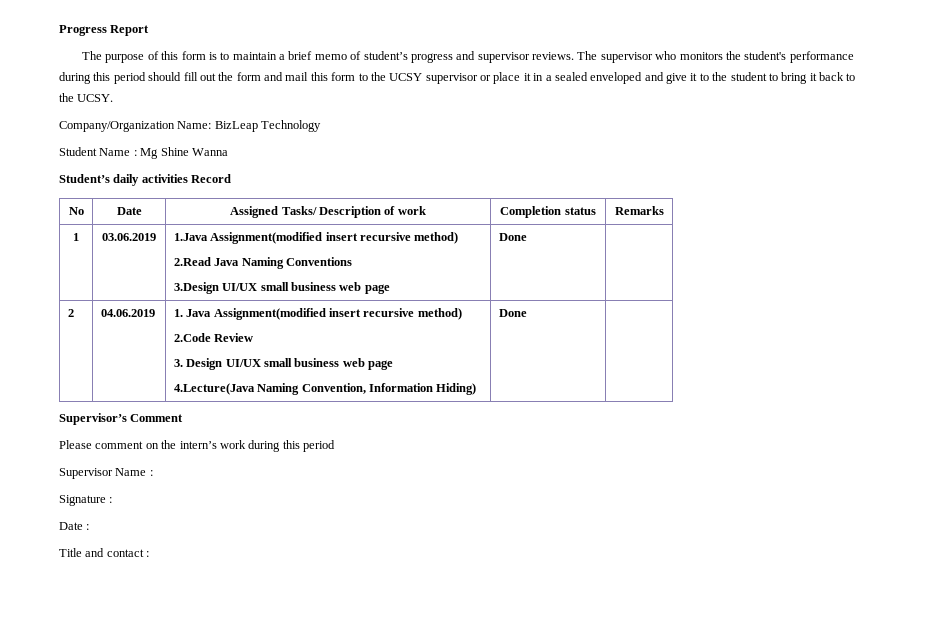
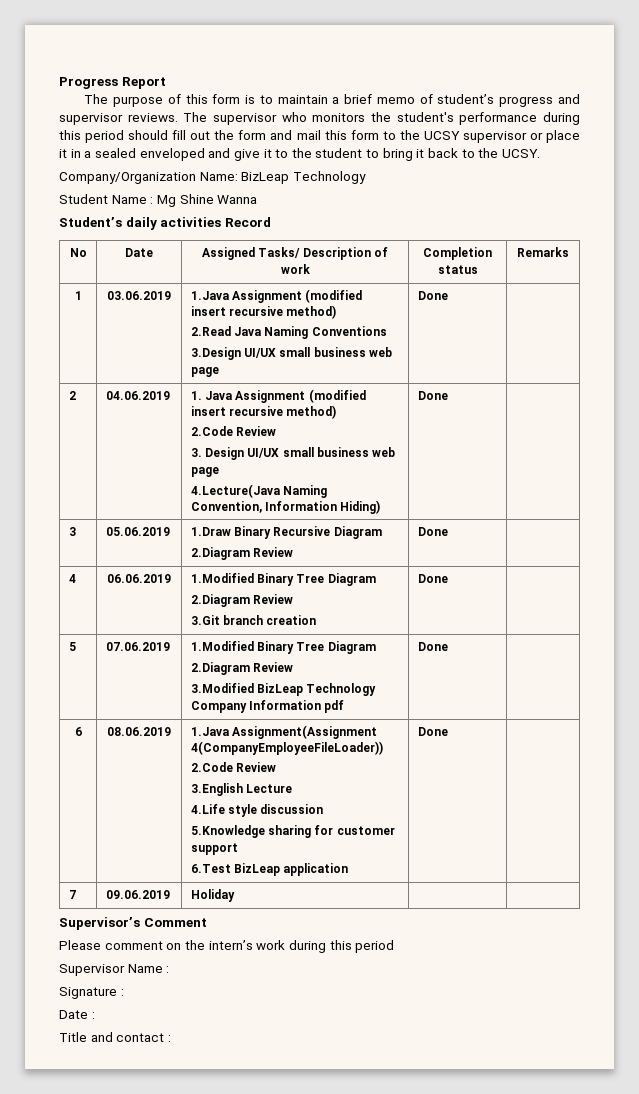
- 1 | 03.06.2019 | 1.Java Assignment(modified insert recursive method)
+ 1 | 03.06.2019 | 1.Java Assignment (modified insert recursive method)
- 2 | 04.06.2019 | 1. Java Assignment(modified insert recursive method)
+ 2 | 04.06.2019 | 1. Java Assignment (modified insert recursive method)
+ 3 | 05.06.2019 | 1.Draw Binary Recursive Diagram
+ 2.Diagram Review | Done |
+ 4 | 06.06.2019 | 1.Modified Binary Tree Diagram
+ 2.Diagram Review
+ 3.Git branch creation | Done |
+ 5 | 07.06.2019 | 1.Modified Binary Tree Diagram
+ 2.Diagram Review
+ 3.Modified BizLeap Technology Company Information pdf | Done |
+ 6 | 08.06.2019 | 1.Java Assignment(Assignment 4(CompanyEmployeeFileLoader))
+ 2.Code Review
+ 3.English Lecture
+ 4.Life style discussion
+ 5.Knowledge sharing for customer support
+ 6.Test BizLeap application | Done |
+ 7 | 09.06.2019 | Holiday | |

